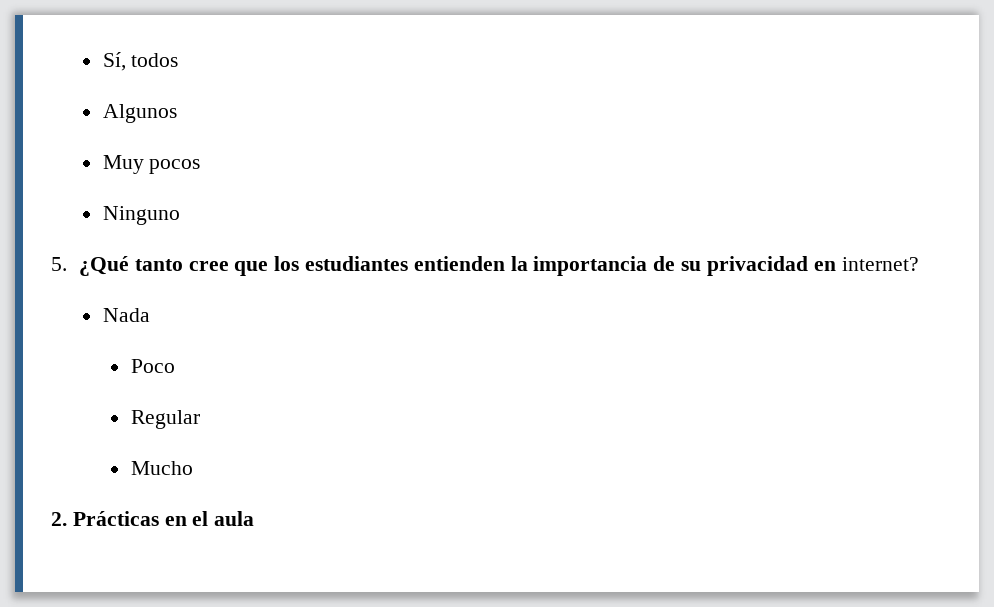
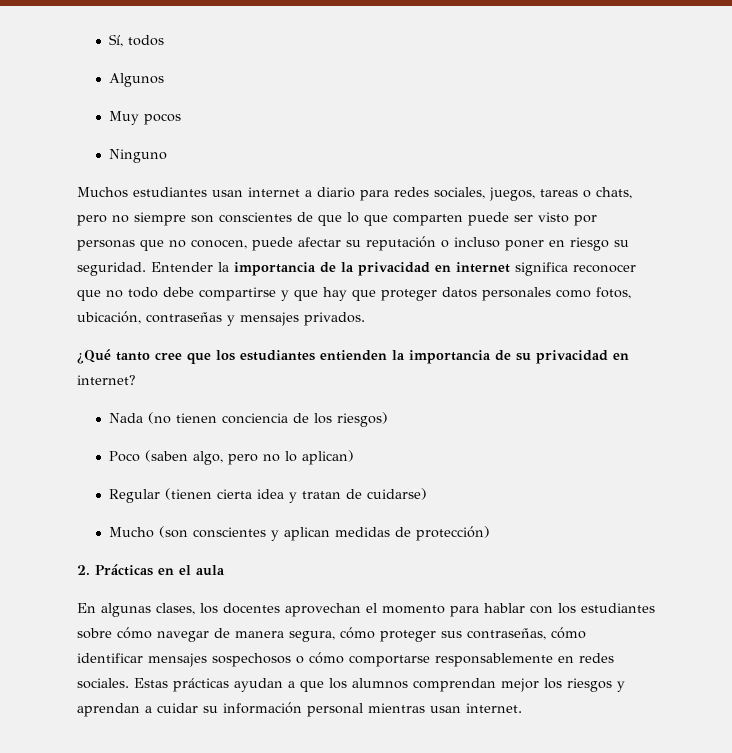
- 5. ¿Qué tanto cree que los estudiantes entienden la importancia de su privacidad en internet?
+ Muchos estudiantes usan internet a diario para redes sociales, juegos, tareas o chats, pero no siempre son conscientes de que lo que comparten puede ser visto por personas que no conocen, puede afectar su reputación o incluso poner en riesgo su seguridad. Entender la importancia de la privacidad en internet significa reconocer que no todo debe compartirse y que hay que proteger datos personales como fotos, ubicación, contraseñas y mensajes privados.
+ ¿Qué tanto cree que los estudiantes entienden la importancia de su privacidad en internet?
- Nada
- Poco
- Regular
- Mucho
+ Nada (no tienen conciencia de los riesgos)
+ Poco (saben algo, pero no lo aplican)
+ Regular (tienen cierta idea y tratan de cuidarse)
+ Mucho (son conscientes y aplican medidas de protección)
+ En algunas clases, los docentes aprovechan el momento para hablar con los estudiantes sobre cómo navegar de manera segura, cómo proteger sus contraseñas, cómo identificar mensajes sospechosos o cómo comportarse responsablemente en redes sociales. Estas prácticas ayudan a que los alumnos comprendan mejor los riesgos y aprendan a cuidar su información personal mientras usan internet.

